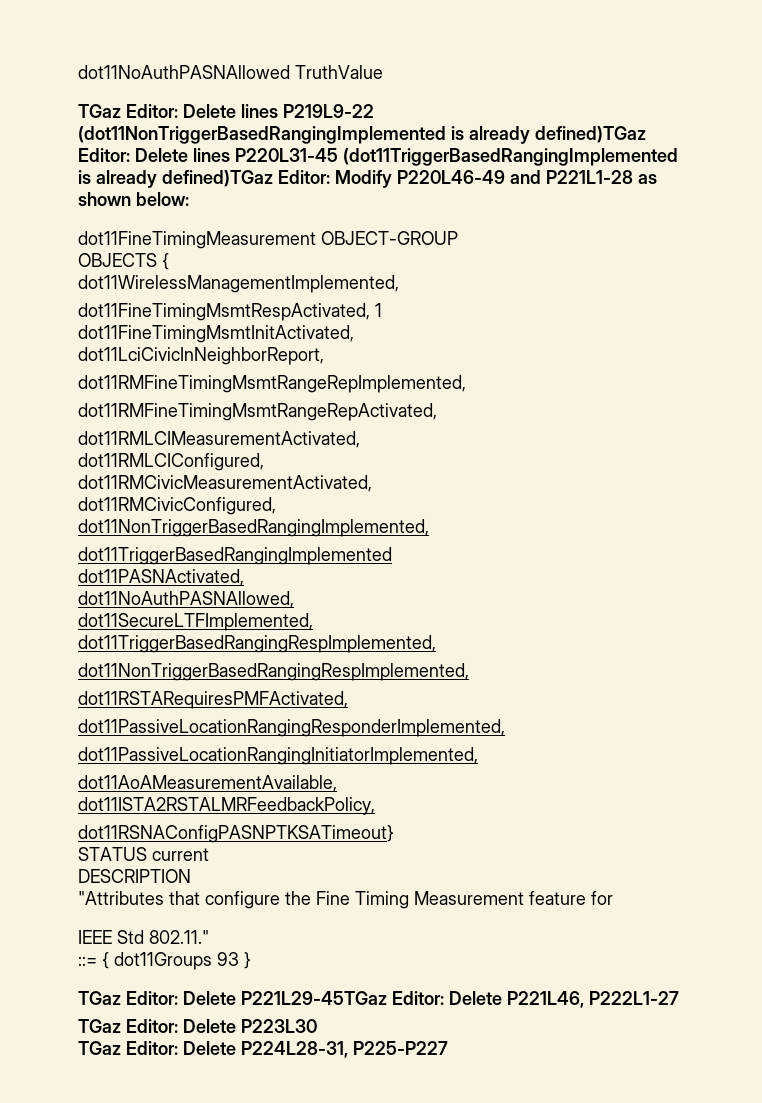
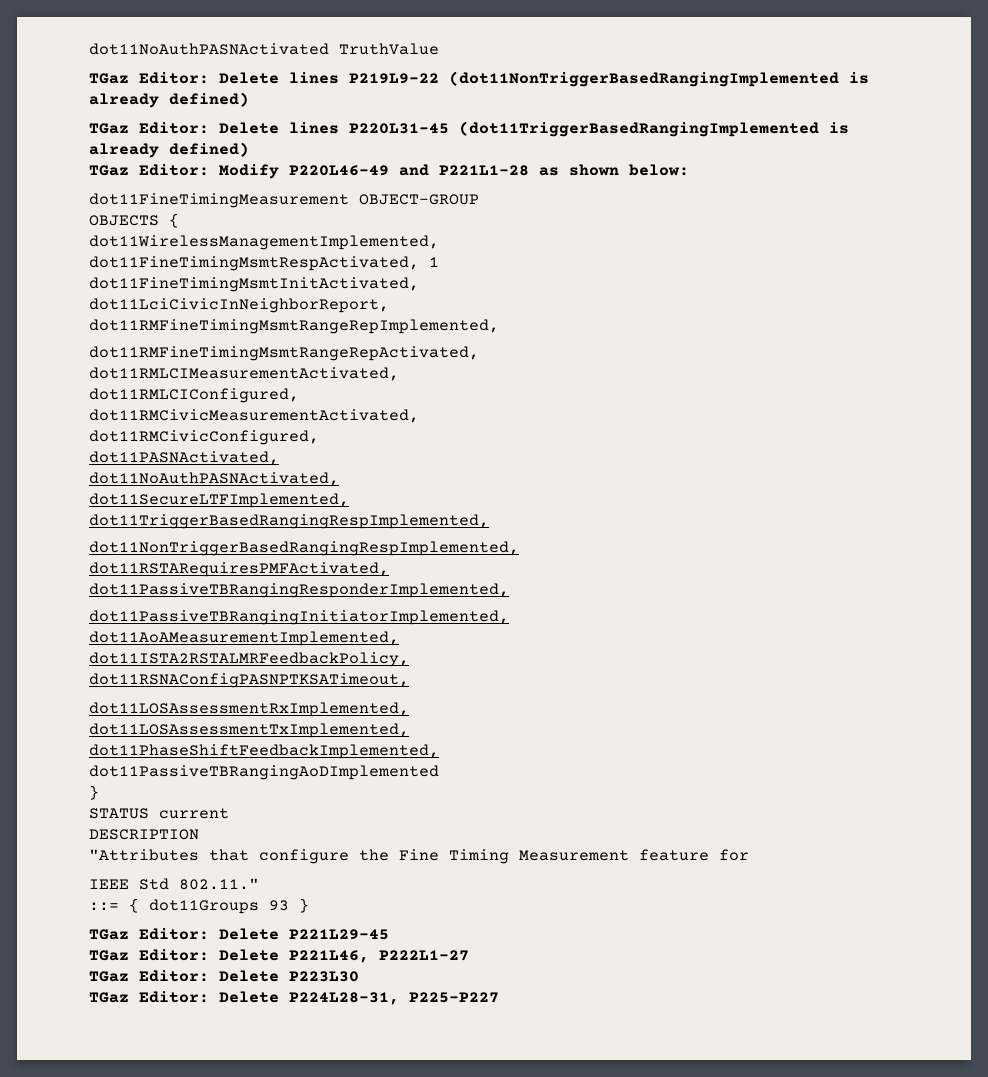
- dot11NoAuthPASNAllowed TruthValue
+ dot11NoAuthPASNActivated TruthValue
- TGaz Editor: Delete lines P219L9-22 (dot11NonTriggerBasedRangingImplemented is already defined)TGaz Editor: Delete lines P220L31-45 (dot11TriggerBasedRangingImplemented is already defined)TGaz Editor: Modify P220L46-49 and P221L1-28 as shown below:
+ TGaz Editor: Delete lines P219L9-22 (dot11NonTriggerBasedRangingImplemented is already defined)
+ TGaz Editor: Delete lines P220L31-45 (dot11TriggerBasedRangingImplemented is already defined)
+ TGaz Editor: Modify P220L46-49 and P221L1-28 as shown below:
- dot11NonTriggerBasedRangingImplemented,
- dot11TriggerBasedRangingImplemented
- dot11NoAuthPASNAllowed,
+ dot11NoAuthPASNActivated,
- dot11PassiveLocationRangingResponderImplemented,
- dot11PassiveLocationRangingInitiatorImplemented,
- dot11AoAMeasurementAvailable,
+ dot11PassiveTBRangingResponderImplemented,
+ dot11PassiveTBRangingInitiatorImplemented,
+ dot11AoAMeasurementImplemented,
  dot11ISTA2RSTALMRFeedbackPolicy,
- dot11RSNAConfigPASNPTKSATimeout}
+ dot11RSNAConfigPASNPTKSATimeout,
+ dot11LOSAssessmentRxImplemented,
+ dot11LOSAssessmentTxImplemented,
+ dot11PhaseShiftFeedbackImplemented,
+ dot11PassiveTBRangingAoDImplemented
+ }
- TGaz Editor: Delete P221L29-45TGaz Editor: Delete P221L46, P222L1-27
+ TGaz Editor: Delete P221L29-45
+ TGaz Editor: Delete P221L46, P222L1-27

